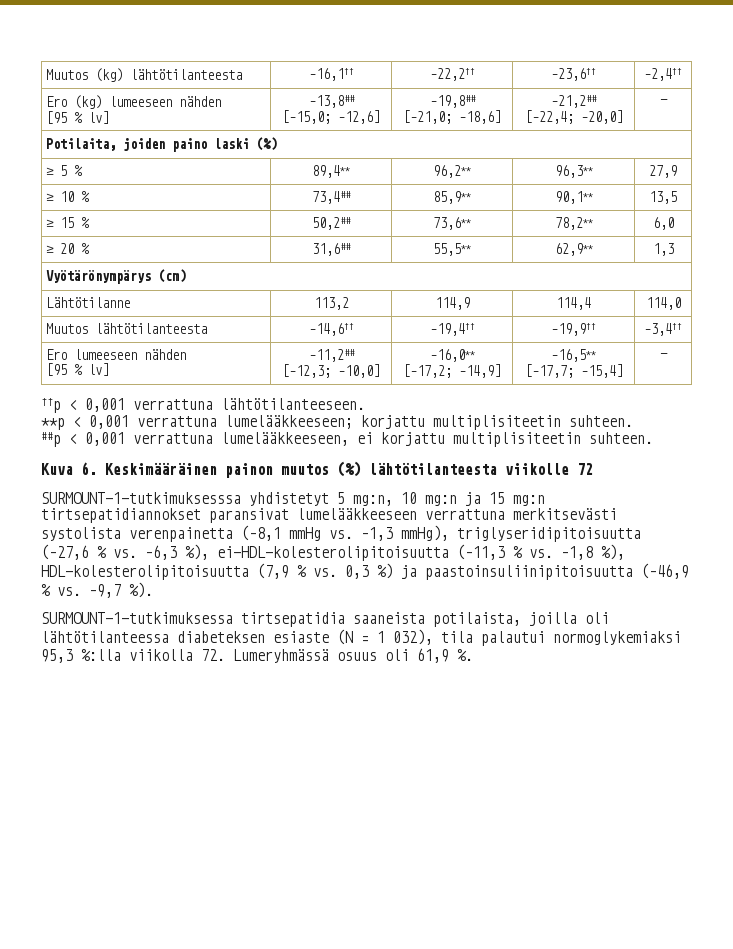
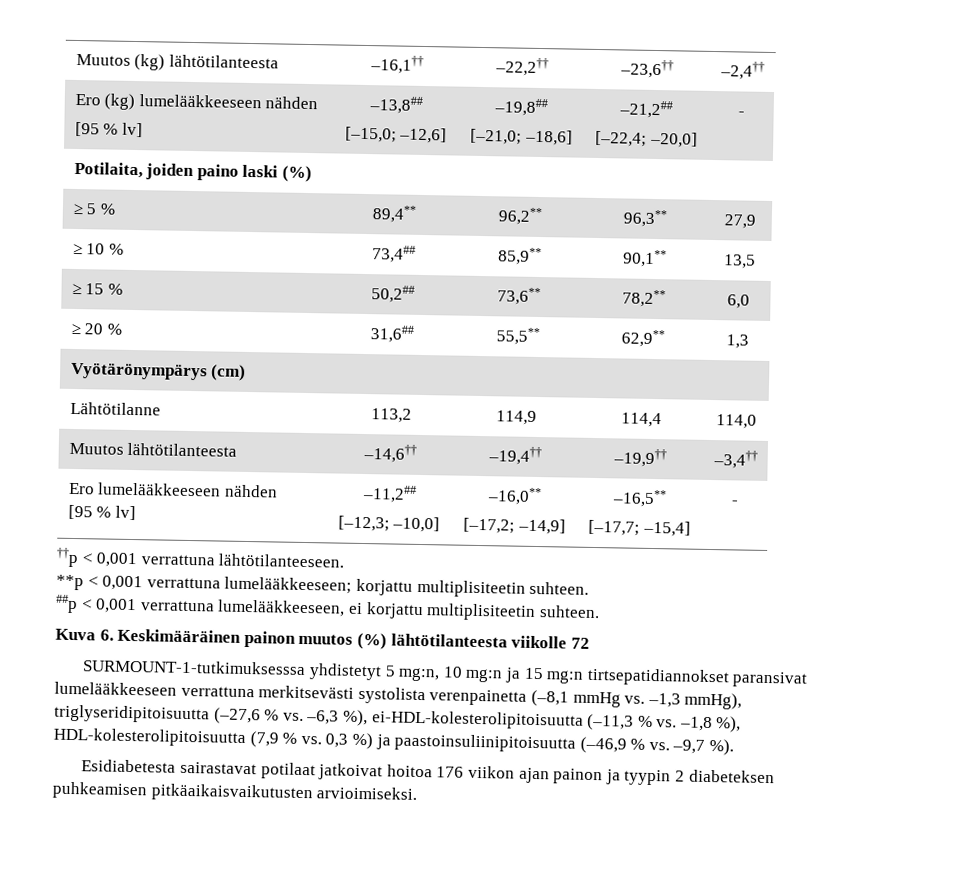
- Ero (kg) lumeeseen nähden
+ Ero (kg) lumelääkkeeseen nähden
- Ero lumeeseen nähden
+ Ero lumelääkkeeseen nähden
- SURMOUNT-1-tutkimuksessa tirtsepatidia saaneista potilaista, joilla oli lähtötilanteessa diabeteksen esiaste (N = 1 032), tila palautui normoglykemiaksi 95,3 %:lla viikolla 72. Lumeryhmässä osuus oli 61,9 %.
+ Esidiabetesta sairastavat potilaat jatkoivat hoitoa 176 viikon ajan painon ja tyypin 2 diabeteksen puhkeamisen pitkäaikaisvaikutusten arvioimiseksi.

